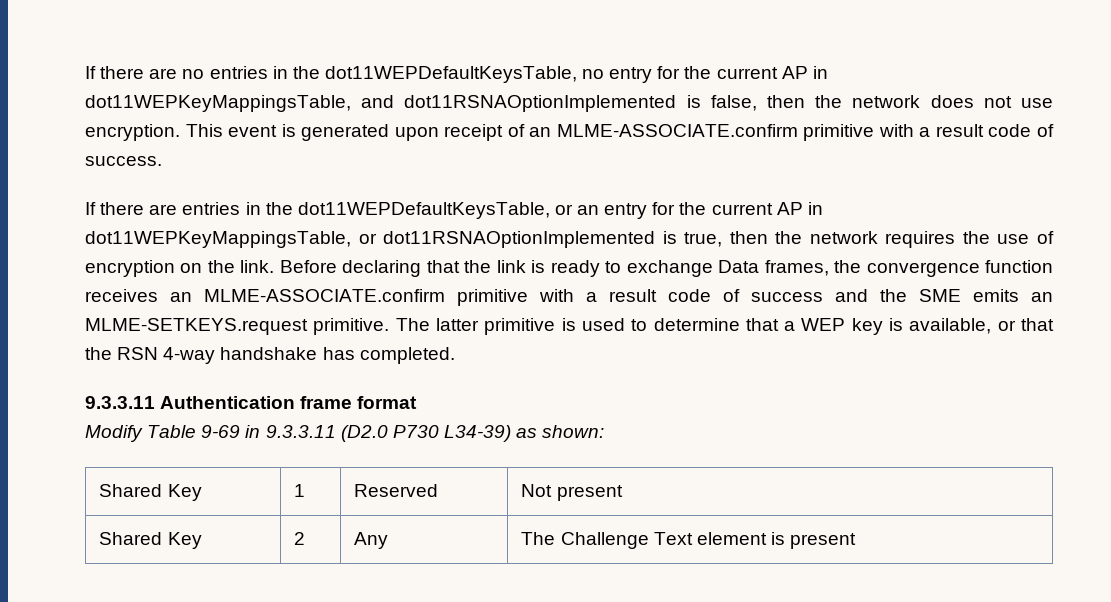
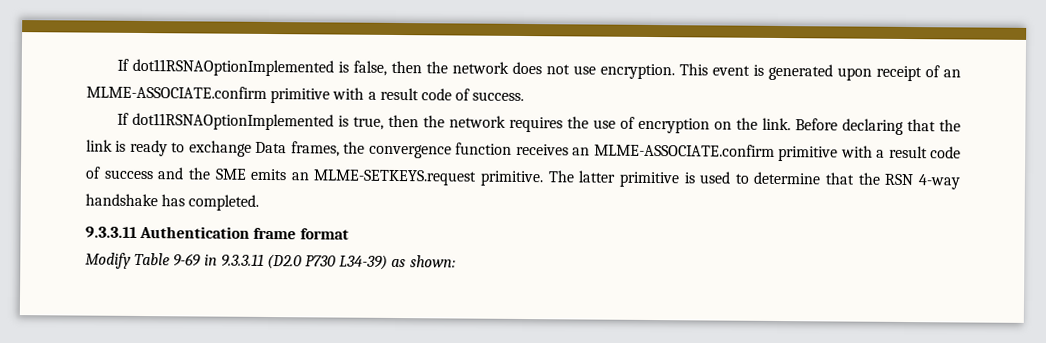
- If there are no entries in the dot11WEPDefaultKeysTable, no entry for the current AP in dot11WEPKeyMappingsTable, and dot11RSNAOptionImplemented is false, then the network does not use encryption.
+ If dot11RSNAOptionImplemented is false, then the network does not use encryption.
- If there are entries in the dot11WEPDefaultKeysTable, or an entry for the current AP in dot11WEPKeyMappingsTable, or dot11RSNAOptionImplemented is true, then the network requires the use of encryption on the link.
+ If dot11RSNAOptionImplemented is true, then the network requires the use of encryption on the link.
- The latter primitive is used to determine that a WEP key is available, or that the RSN 4-way handshake has completed.
+ The latter primitive is used to determine that the RSN 4-way handshake has completed.
- Shared Key | 1 | Reserved | Not present
- Shared Key | 2 | Any | The Challenge Text element is present

